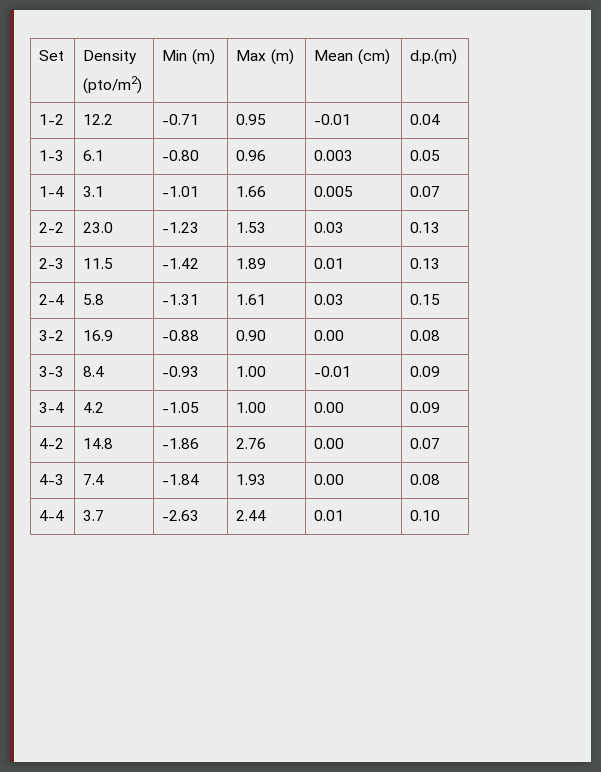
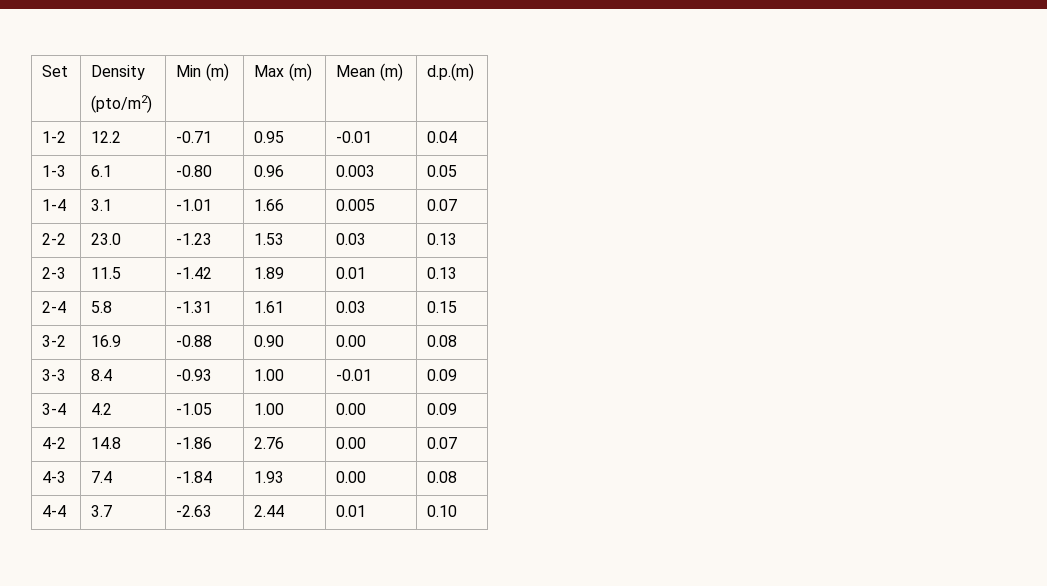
  Set | Density
- (pto/m2) | Min (m) | Max (m) | Mean (cm) | d.p.(m)
+ (pto/m2) | Min (m) | Max (m) | Mean (m) | d.p.(m)

